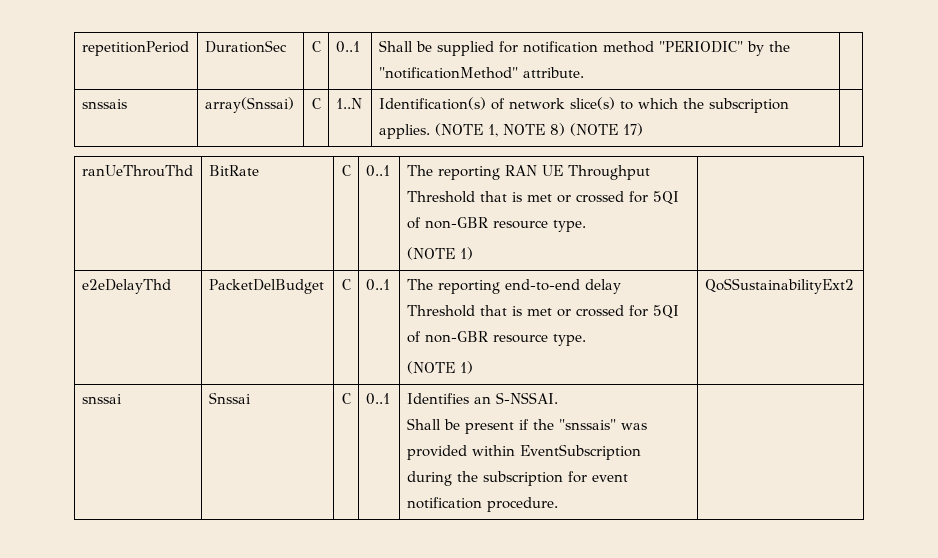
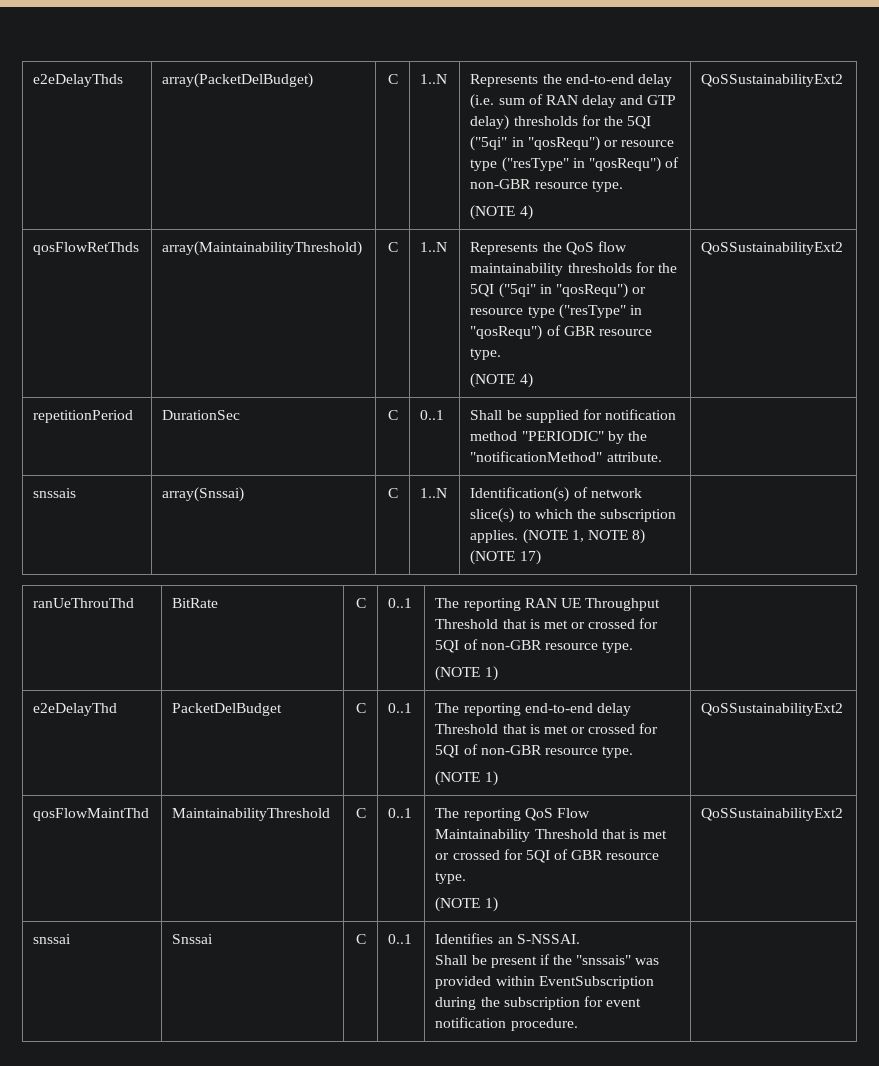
+ e2eDelayThds | array(PacketDelBudget) | C | 1..N | Represents the end-to-end delay (i.e. sum of RAN delay and GTP delay) thresholds for the 5QI ("5qi" in "qosRequ") or resource type ("resType" in "qosRequ") of non-GBR resource type.
+ (NOTE 4) | QoSSustainabilityExt2
+ qosFlowRetThds | array(MaintainabilityThreshold) | C | 1..N | Represents the QoS flow maintainability thresholds for the 5QI ("5qi" in "qosRequ") or resource type ("resType" in "qosRequ") of GBR resource type.
+ (NOTE 4) | QoSSustainabilityExt2
+ qosFlowMaintThd | MaintainabilityThreshold | C | 0..1 | The reporting QoS Flow Maintainability Threshold that is met or crossed for 5QI of GBR resource type.
+ (NOTE 1) | QoSSustainabilityExt2

